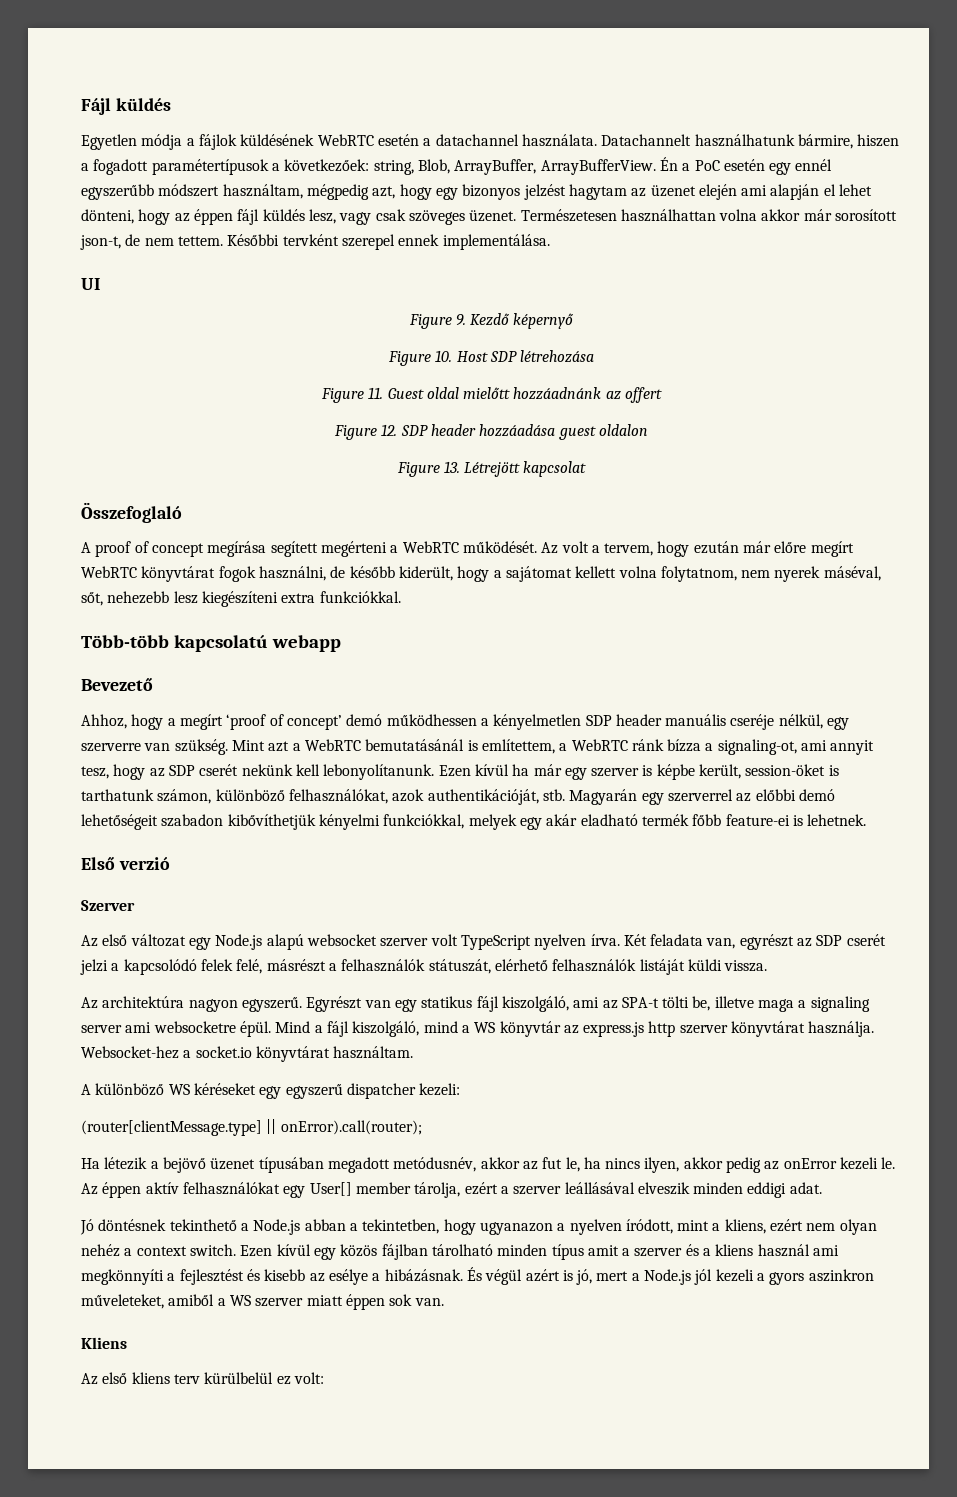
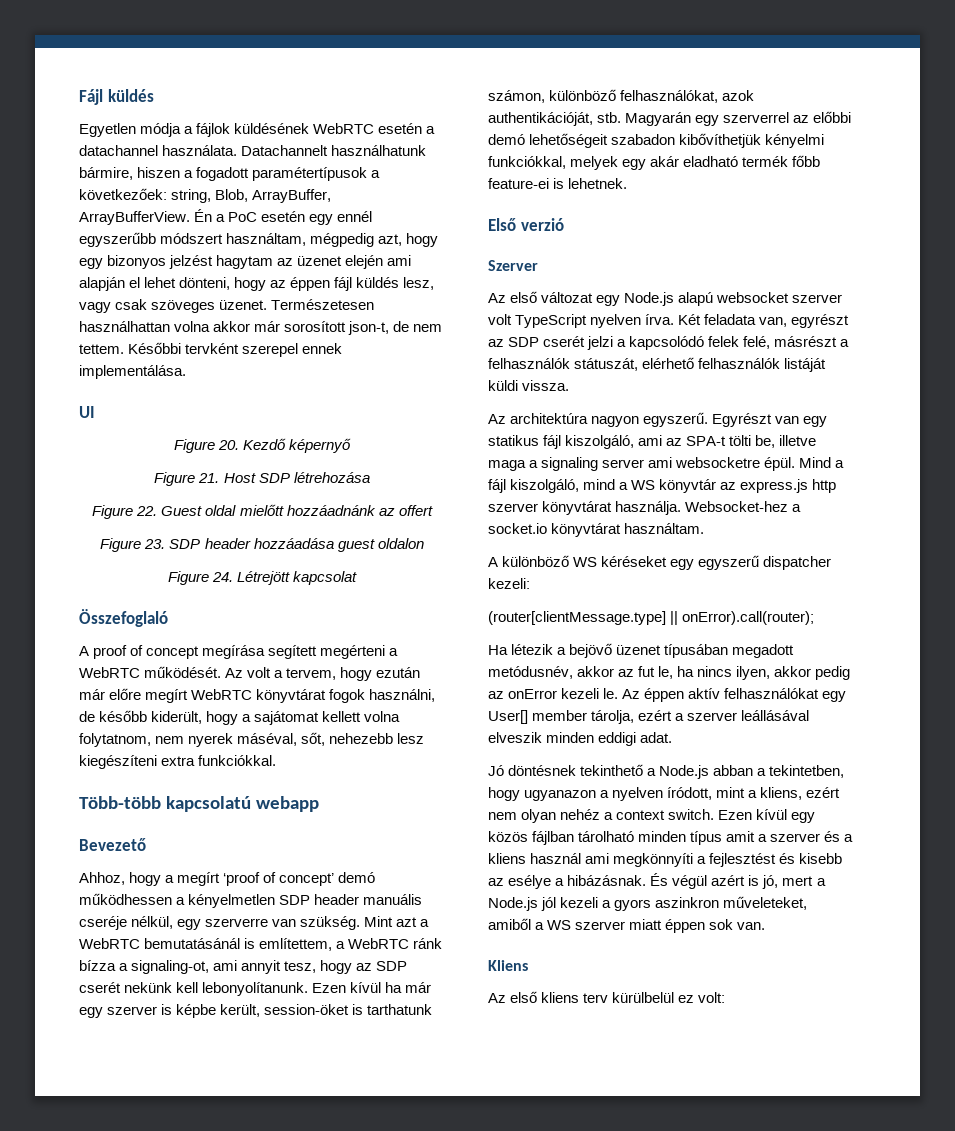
- Figure 9. Kezdő képernyő
+ Figure 20. Kezdő képernyő
- Figure 10. Host SDP létrehozása
+ Figure 21. Host SDP létrehozása
- Figure 11. Guest oldal mielőtt hozzáadnánk az offert
+ Figure 22. Guest oldal mielőtt hozzáadnánk az offert
- Figure 12. SDP header hozzáadása guest oldalon
+ Figure 23. SDP header hozzáadása guest oldalon
- Figure 13. Létrejött kapcsolat
+ Figure 24. Létrejött kapcsolat

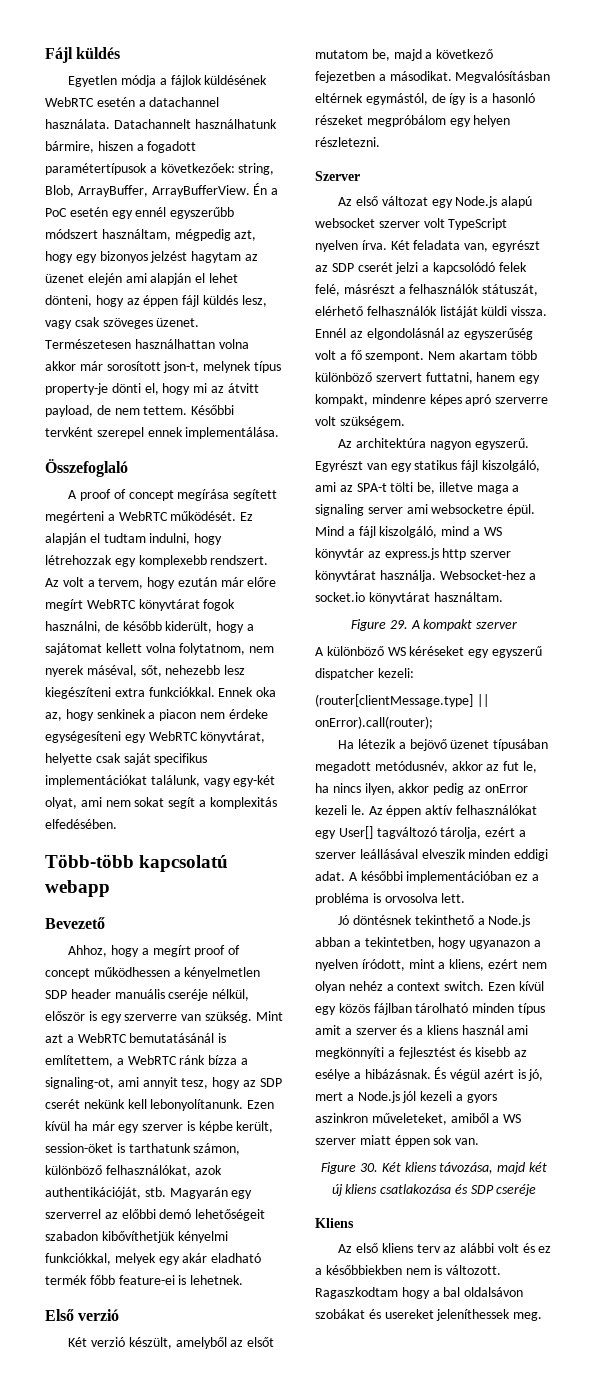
- Természetesen használhattan volna akkor már sorosított json-t, de nem tettem.
+ Természetesen használhattan volna akkor már sorosított json-t, melynek típus property-je dönti el, hogy mi az átvitt payload, de nem tettem.
- UI
- Figure 20. Kezdő képernyő
- Figure 21. Host SDP létrehozása
- Figure 22. Guest oldal mielőtt hozzáadnánk az offert
- Figure 23. SDP header hozzáadása guest oldalon
- Figure 24. Létrejött kapcsolat
+ Ez alapján el tudtam indulni, hogy létrehozzak egy komplexebb rendszert.
+ Ennek oka az, hogy senkinek a piacon nem érdeke egységesíteni egy WebRTC könyvtárat, helyette csak saját specifikus implementációkat találunk, vagy egy-két olyat, ami nem sokat segít a komplexitás elfedésében.
- Ahhoz, hogy a megírt ‘proof of concept’ demó működhessen a kényelmetlen SDP header manuális cseréje nélkül, egy szerverre van szükség.
+ Ahhoz, hogy a megírt proof of concept működhessen a kényelmetlen SDP header manuális cseréje nélkül, először is egy szerverre van szükség.
+ Két verzió készült, amelyből az elsőt mutatom be, majd a következő fejezetben a másodikat. Megvalósításban eltérnek egymástól, de így is a hasonló részeket megpróbálom egy helyen részletezni.
+ Ennél az elgondolásnál az egyszerűség volt a fő szempont. Nem akartam több különböző szervert futtatni, hanem egy kompakt, mindenre képes apró szerverre volt szükségem.
+ Figure 29. A kompakt szerver
- Az éppen aktív felhasználókat egy User[] member tárolja, ezért a szerver leállásával elveszik minden eddigi adat.
+ Az éppen aktív felhasználókat egy User[] tagváltozó tárolja, ezért a szerver leállásával elveszik minden eddigi adat. A későbbi implementációban ez a probléma is orvosolva lett.
+ Figure 30. Két kliens távozása, majd két új kliens csatlakozása és SDP cseréje
- Az első kliens terv kürülbelül ez volt:
+ Az első kliens terv az alábbi volt és ez a későbbiekben nem is változott. Ragaszkodtam hogy a bal oldalsávon szobákat és usereket jeleníthessek meg.

